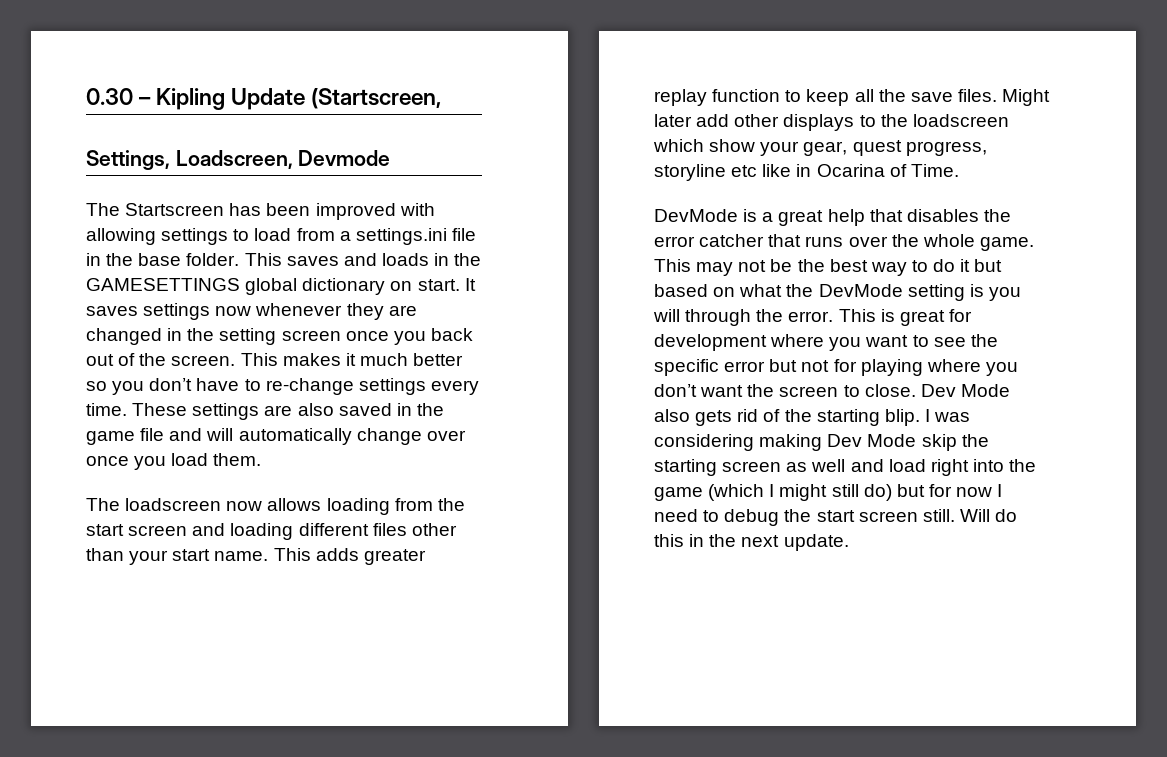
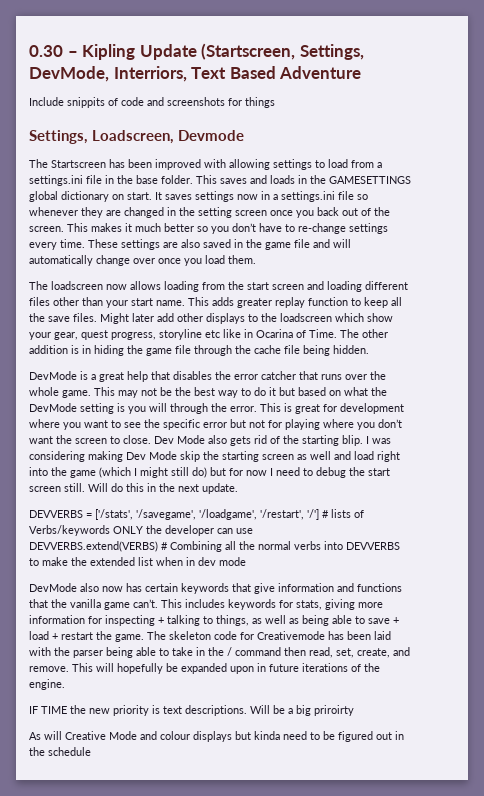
- 0.30 – Kipling Update (Startscreen,
+ 0.30 – Kipling Update (Startscreen, Settings, DevMode, Interriors, Text Based Adventure
+ Include snippits of code and screenshots for things
- It saves settings now whenever they are changed in the setting screen once you back out of the screen.
+ It saves settings now in a settings.ini file so whenever they are changed in the setting screen once you back out of the screen.
+ The other addition is in hiding the game file through the cache file being hidden.
+ DEVVERBS = ['/stats', '/savegame', '/loadgame', '/restart', '/'] # lists of Verbs/keywords ONLY the developer can use
+ DEVVERBS.extend(VERBS) # Combining all the normal verbs into DEVVERBS to make the extended list when in dev mode
+ DevMode also now has certain keywords that give information and functions that the vanilla game can’t. This includes keywords for stats, giving more information for inspecting + talking to things, as well as being able to save + load + restart the game. The skeleton code for Creativemode has been laid with the parser being able to take in the / command then read, set, create, and remove. This will hopefully be expanded upon in future iterations of the engine.
+ IF TIME the new priority is text descriptions. Will be a big priroirty
+ As will Creative Mode and colour displays but kinda need to be figured out in the schedule

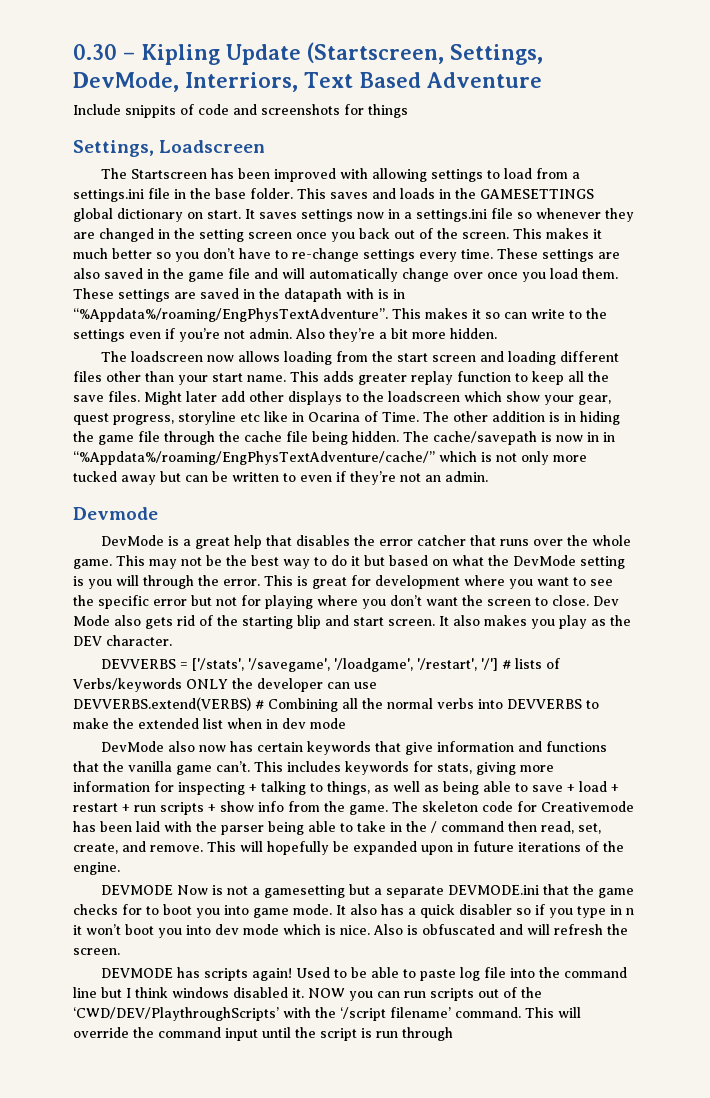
- Settings, Loadscreen, Devmode
+ Settings, Loadscreen
+ These settings are saved in the datapath with is in “%Appdata%/roaming/EngPhysTextAdventure”. This makes it so can write to the settings even if you’re not admin. Also they’re a bit more hidden.
+ The cache/savepath is now in in “%Appdata%/roaming/EngPhysTextAdventure/cache/” which is not only more tucked away but can be written to even if they’re not an admin.
+ Devmode
- Dev Mode also gets rid of the starting blip. I was considering making Dev Mode skip the starting screen as well and load right into the game (which I might still do) but for now I need to debug the start screen still. Will do this in the next update.
+ Dev Mode also gets rid of the starting blip and start screen. It also makes you play as the DEV character.
- This includes keywords for stats, giving more information for inspecting + talking to things, as well as being able to save + load + restart the game.
+ This includes keywords for stats, giving more information for inspecting + talking to things, as well as being able to save + load + restart + run scripts + show info from the game.
- IF TIME the new priority is text descriptions. Will be a big priroirty
- As will Creative Mode and colour displays but kinda need to be figured out in the schedule
+ DEVMODE Now is not a gamesetting but a separate DEVMODE.ini that the game checks for to boot you into game mode. It also has a quick disabler so if you type in n it won’t boot you into dev mode which is nice. Also is obfuscated and will refresh the screen.
+ DEVMODE has scripts again! Used to be able to paste log file into the command line but I think windows disabled it. NOW you can run scripts out of the ‘CWD/DEV/PlaythroughScripts’ with the ‘/script filename’ command. This will override the command input until the script is run through

